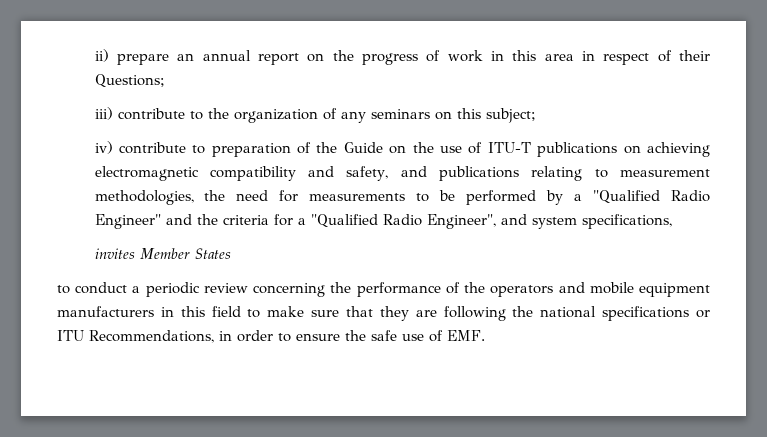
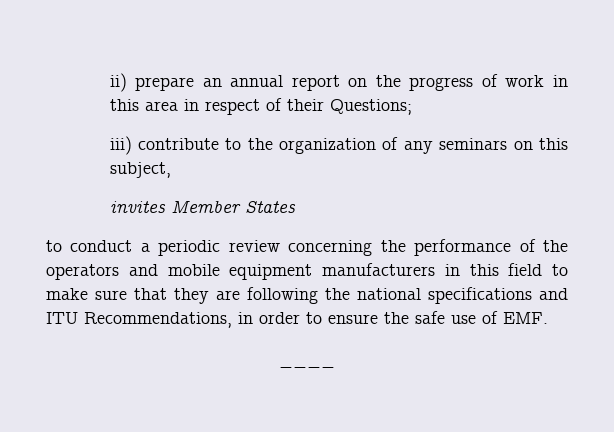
- iii) contribute to the organization of any seminars on this subject;
- iv) contribute to preparation of the Guide on the use of ITU-T publications on achieving electromagnetic compatibility and safety, and publications relating to measurement methodologies, the need for measurements to be performed by a "Qualified Radio Engineer" and the criteria for a "Qualified Radio Engineer", and system specifications,
+ iii) contribute to the organization of any seminars on this subject,
- to conduct a periodic review concerning the performance of the operators and mobile equipment manufacturers in this field to make sure that they are following the national specifications or ITU Recommendations, in order to ensure the safe use of EMF.
+ to conduct a periodic review concerning the performance of the operators and mobile equipment manufacturers in this field to make sure that they are following the national specifications and ITU Recommendations, in order to ensure the safe use of EMF.
+ ____

